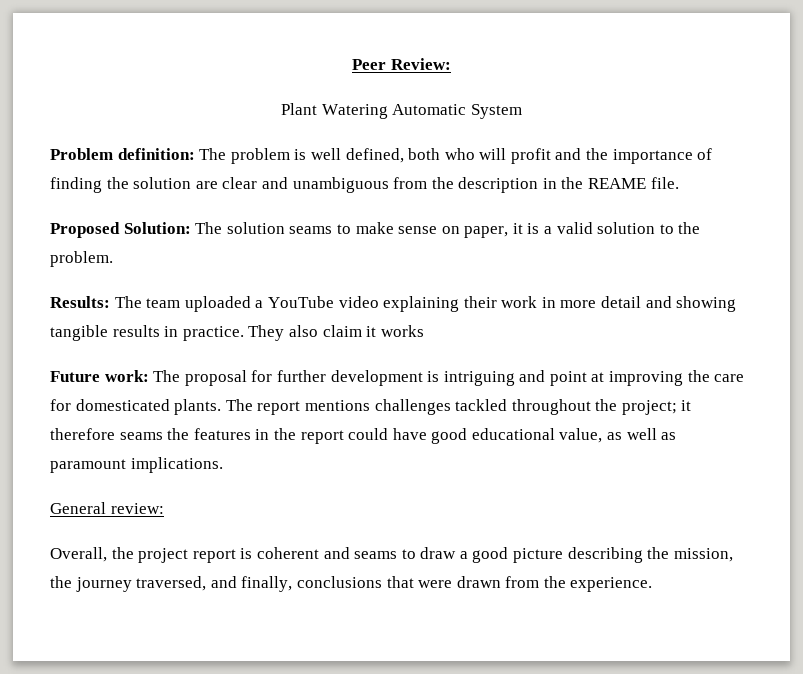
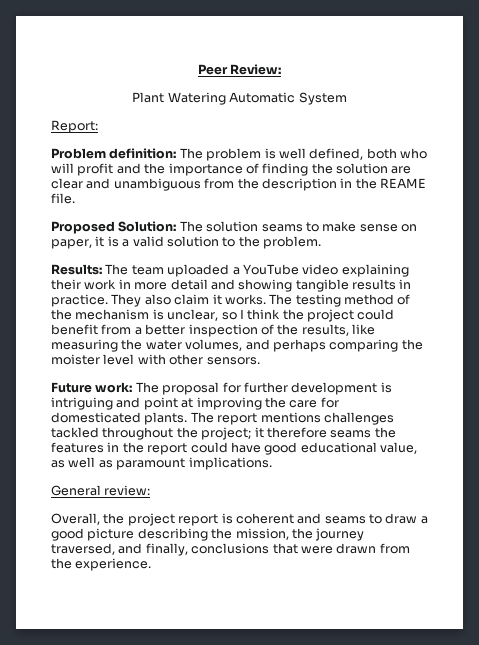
+ Report:
- They also claim it works
+ They also claim it works. The testing method of the mechanism is unclear, so I think the project could benefit from a better inspection of the results, like measuring the water volumes, and perhaps comparing the moister level with other sensors.

